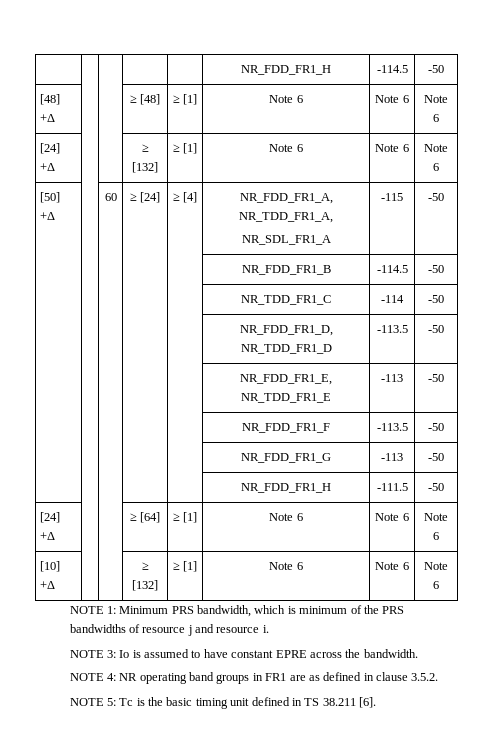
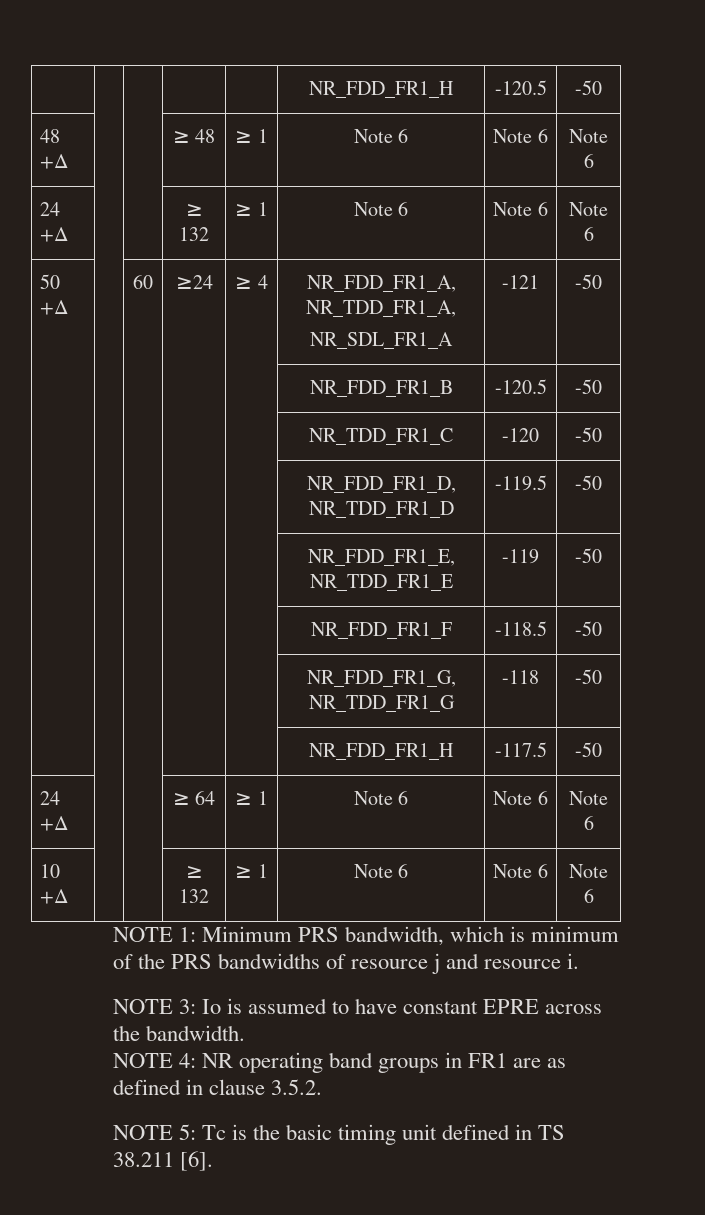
- | | | | | NR_FDD_FR1_H | -114.5 | -50
- [48] +Δ | | | ≥ [48] | ≥ [1] | Note 6 | Note 6 | Note 6
- [24] +Δ | | | ≥ [132] | ≥ [1] | Note 6 | Note 6 | Note 6
- [50] +Δ | | 60 | ≥ [24] | ≥ [4] | NR_FDD_FR1_A, NR_TDD_FR1_A,
- NR_SDL_FR1_A | -115 | -50
+ | | | | | NR_FDD_FR1_H | -120.5 | -50
+ 48 +Δ | | | ≥ 48 | ≥ 1 | Note 6 | Note 6 | Note 6
+ 24 +Δ | | | ≥ 132 | ≥ 1 | Note 6 | Note 6 | Note 6
+ 50 +Δ | | 60 | ≥24 | ≥ 4 | NR_FDD_FR1_A, NR_TDD_FR1_A,
+ NR_SDL_FR1_A | -121 | -50
- | | | | | NR_FDD_FR1_B | -114.5 | -50
+ | | | | | NR_FDD_FR1_B | -120.5 | -50
- | | | | | NR_TDD_FR1_C | -114 | -50
+ | | | | | NR_TDD_FR1_C | -120 | -50
- | | | | | NR_FDD_FR1_D, NR_TDD_FR1_D | -113.5 | -50
+ | | | | | NR_FDD_FR1_D, NR_TDD_FR1_D | -119.5 | -50
- | | | | | NR_FDD_FR1_E, NR_TDD_FR1_E | -113 | -50
+ | | | | | NR_FDD_FR1_E, NR_TDD_FR1_E | -119 | -50
- | | | | | NR_FDD_FR1_F | -113.5 | -50
- | | | | | NR_FDD_FR1_G | -113 | -50
+ | | | | | NR_FDD_FR1_F | -118.5 | -50
+ | | | | | NR_FDD_FR1_G, NR_TDD_FR1_G | -118 | -50
- | | | | | NR_FDD_FR1_H | -111.5 | -50
- [24] +Δ | | | ≥ [64] | ≥ [1] | Note 6 | Note 6 | Note 6
- [10] +Δ | | | ≥ [132] | ≥ [1] | Note 6 | Note 6 | Note 6
+ | | | | | NR_FDD_FR1_H | -117.5 | -50
+ 24 +Δ | | | ≥ 64 | ≥ 1 | Note 6 | Note 6 | Note 6
+ 10 +Δ | | | ≥ 132 | ≥ 1 | Note 6 | Note 6 | Note 6

